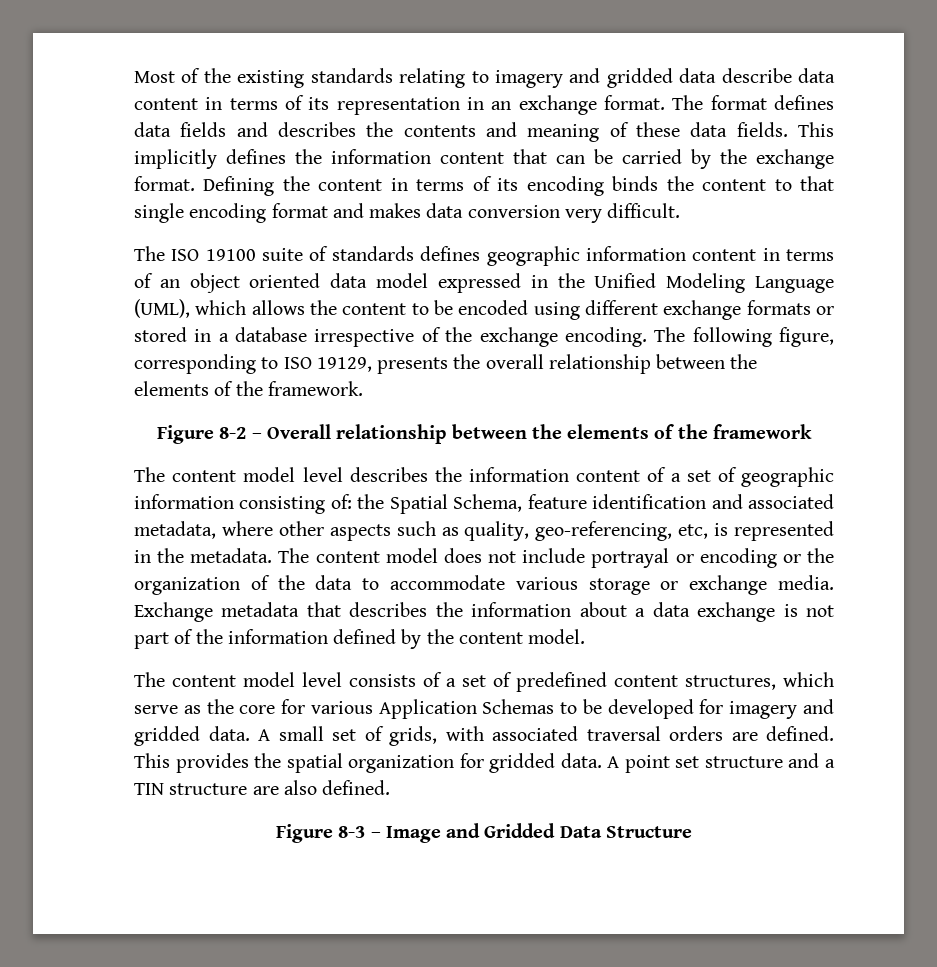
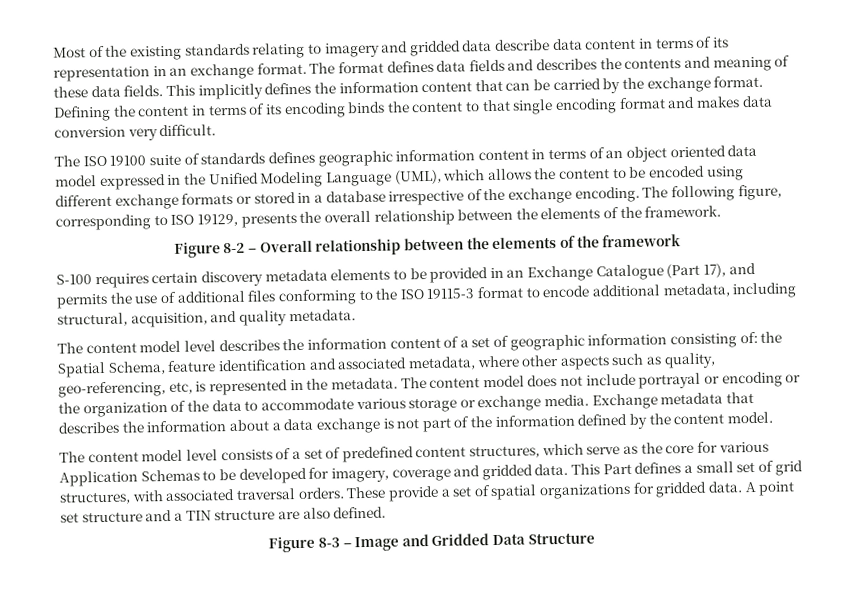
+ S-100 requires certain discovery metadata elements to be provided in an Exchange Catalogue (Part 17), and permits the use of additional files conforming to the ISO 19115-3 format to encode additional metadata, including structural, acquisition, and quality metadata.
- The content model level consists of a set of predefined content structures, which serve as the core for various Application Schemas to be developed for imagery and gridded data.
+ The content model level consists of a set of predefined content structures, which serve as the core for various Application Schemas to be developed for imagery, coverage and gridded data.
- A small set of grids, with associated traversal orders are defined. This provides the spatial organization for gridded data.
+ This Part defines a small set of grid structures, with associated traversal orders. These provide a set of spatial organizations for gridded data.

